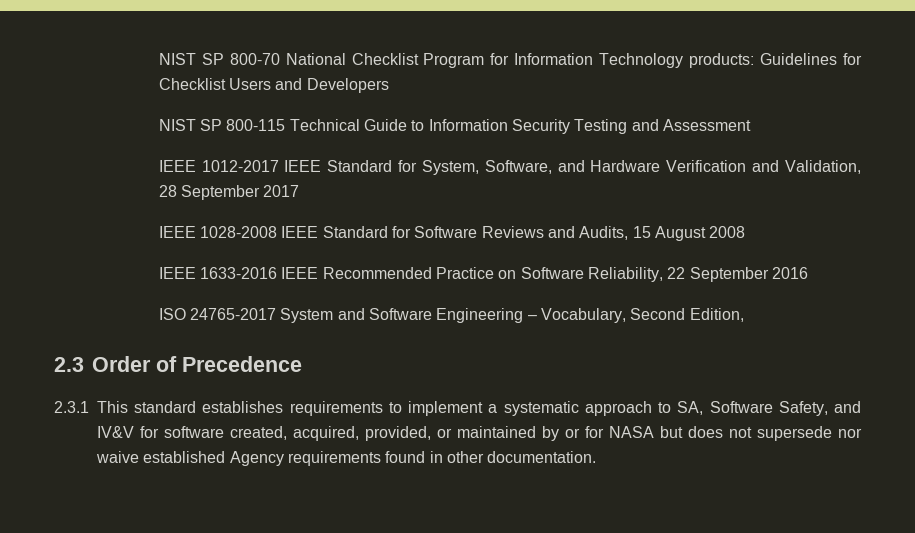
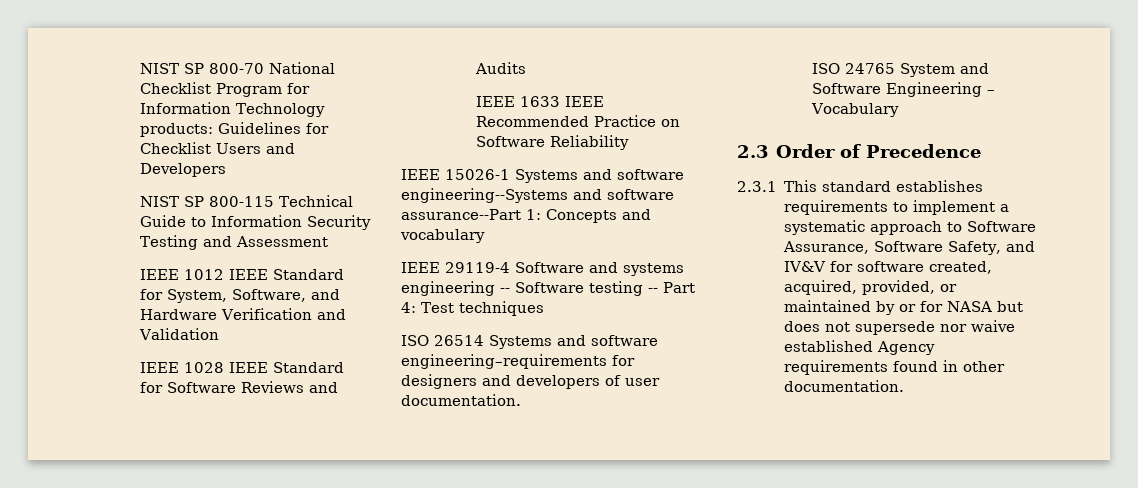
- IEEE 1012-2017 IEEE Standard for System, Software, and Hardware Verification and Validation, 28 September 2017
- IEEE 1028-2008 IEEE Standard for Software Reviews and Audits, 15 August 2008
- IEEE 1633-2016 IEEE Recommended Practice on Software Reliability, 22 September 2016
- ISO 24765-2017 System and Software Engineering – Vocabulary, Second Edition,
+ IEEE 1012 IEEE Standard for System, Software, and Hardware Verification and Validation
+ IEEE 1028 IEEE Standard for Software Reviews and Audits
+ IEEE 1633 IEEE Recommended Practice on Software Reliability
+ IEEE 15026-1 Systems and software engineering--Systems and software assurance--Part 1: Concepts and vocabulary
+ IEEE 29119-4 Software and systems engineering -- Software testing -- Part 4: Test techniques
+ ISO 26514 Systems and software engineering–requirements for designers and developers of user documentation.
+ ISO 24765 System and Software Engineering – Vocabulary
- 2.3.1 This standard establishes requirements to implement a systematic approach to SA, Software Safety, and IV&V for software created, acquired, provided, or maintained by or for NASA but does not supersede nor waive established Agency requirements found in other documentation.
+ 2.3.1 This standard establishes requirements to implement a systematic approach to Software Assurance, Software Safety, and IV&V for software created, acquired, provided, or maintained by or for NASA but does not supersede nor waive established Agency requirements found in other documentation.

